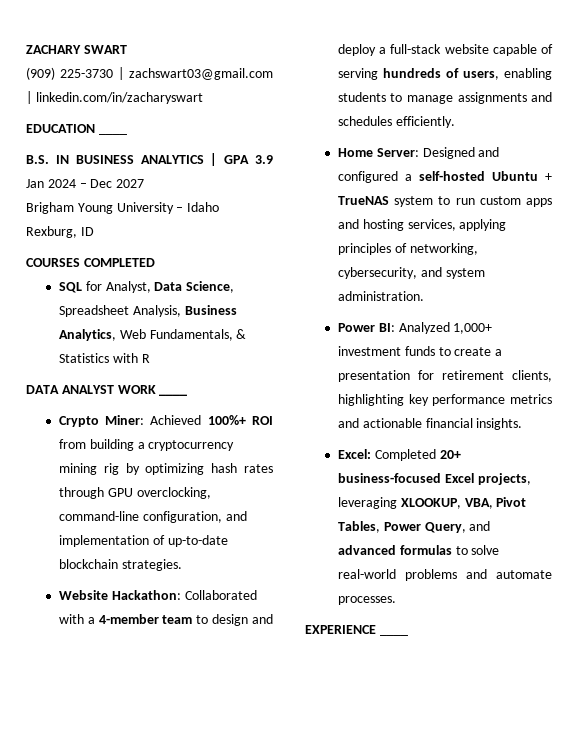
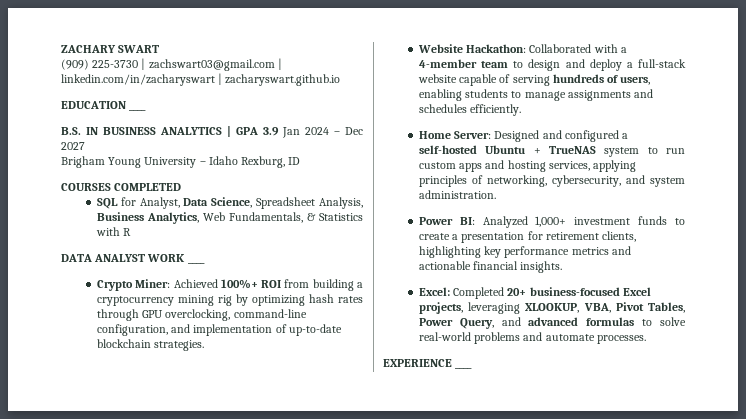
- (909) 225-3730 | zachswart03@gmail.com | linkedin.com/in/zacharyswart
+ (909) 225-3730 | zachswart03@gmail.com | linkedin.com/in/zacharyswart | zacharyswart.github.io

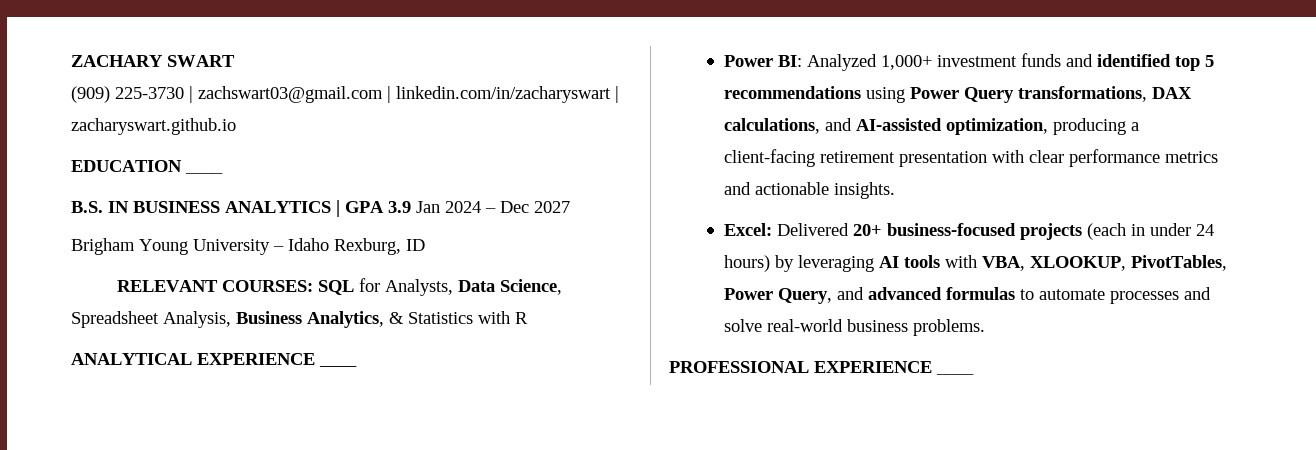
- COURSES COMPLETED
- SQL for Analyst, Data Science, Spreadsheet Analysis, Business Analytics, Web Fundamentals, & Statistics with R
+ RELEVANT COURSES: SQL for Analysts, Data Science, Spreadsheet Analysis, Business Analytics, & Statistics with R
- DATA ANALYST WORK ____
- Crypto Miner: Achieved 100%+ ROI from building a cryptocurrency mining rig by optimizing hash rates through GPU overclocking, command-line configuration, and implementation of up-to-date blockchain strategies.
- Website Hackathon: Collaborated with a 4-member team to design and deploy a full-stack website capable of serving hundreds of users, enabling students to manage assignments and schedules efficiently.
- Home Server: Designed and configured a self-hosted Ubuntu + TrueNAS system to run custom apps and hosting services, applying principles of networking, cybersecurity, and system administration.
+ ANALYTICAL EXPERIENCE ____
- Power BI: Analyzed 1,000+ investment funds to create a presentation for retirement clients, highlighting key performance metrics and actionable financial insights.
+ Power BI: Analyzed 1,000+ investment funds and identified top 5 recommendations using Power Query transformations, DAX calculations, and AI-assisted optimization, producing a client-facing retirement presentation with clear performance metrics and actionable insights.
- Excel: Completed 20+ business-focused Excel projects, leveraging XLOOKUP, VBA, Pivot Tables, Power Query, and advanced formulas to solve real-world problems and automate processes.
- EXPERIENCE ____
+ Excel: Delivered 20+ business-focused projects (each in under 24 hours) by leveraging AI tools with VBA, XLOOKUP, PivotTables, Power Query, and advanced formulas to automate processes and solve real-world business problems.
+ PROFESSIONAL EXPERIENCE ____

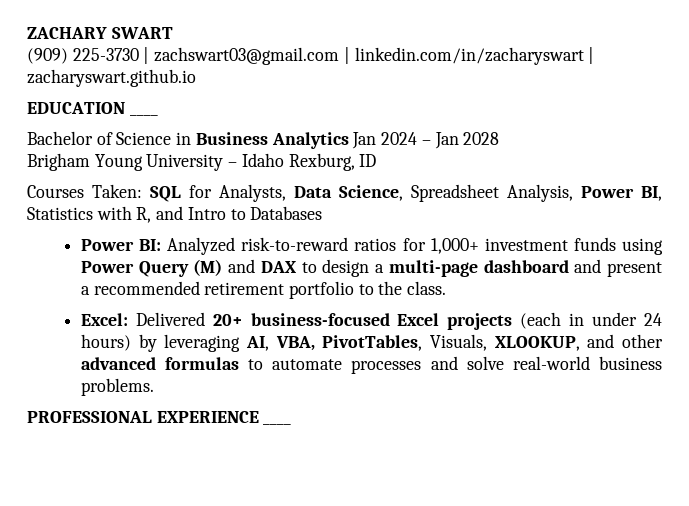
- B.S. IN BUSINESS ANALYTICS | GPA 3.9 Jan 2024 – Dec 2027
+ Bachelor of Science in Business Analytics Jan 2024 – Jan 2028
- RELEVANT COURSES: SQL for Analysts, Data Science, Spreadsheet Analysis, Business Analytics, & Statistics with R
- ANALYTICAL EXPERIENCE ____
- Power BI: Analyzed 1,000+ investment funds and identified top 5 recommendations using Power Query transformations, DAX calculations, and AI-assisted optimization, producing a client-facing retirement presentation with clear performance metrics and actionable insights.
+ Courses Taken: SQL for Analysts, Data Science, Spreadsheet Analysis, Power BI, Statistics with R, and Intro to Databases
+ Power BI: Analyzed risk-to-reward ratios for 1,000+ investment funds using Power Query (M) and DAX to design a multi-page dashboard and present a recommended retirement portfolio to the class.
- Excel: Delivered 20+ business-focused projects (each in under 24 hours) by leveraging AI tools with VBA, XLOOKUP, PivotTables, Power Query, and advanced formulas to automate processes and solve real-world business problems.
+ Excel: Delivered 20+ business-focused Excel projects (each in under 24 hours) by leveraging AI, VBA, PivotTables, Visuals, XLOOKUP, and other advanced formulas to automate processes and solve real-world business problems.

